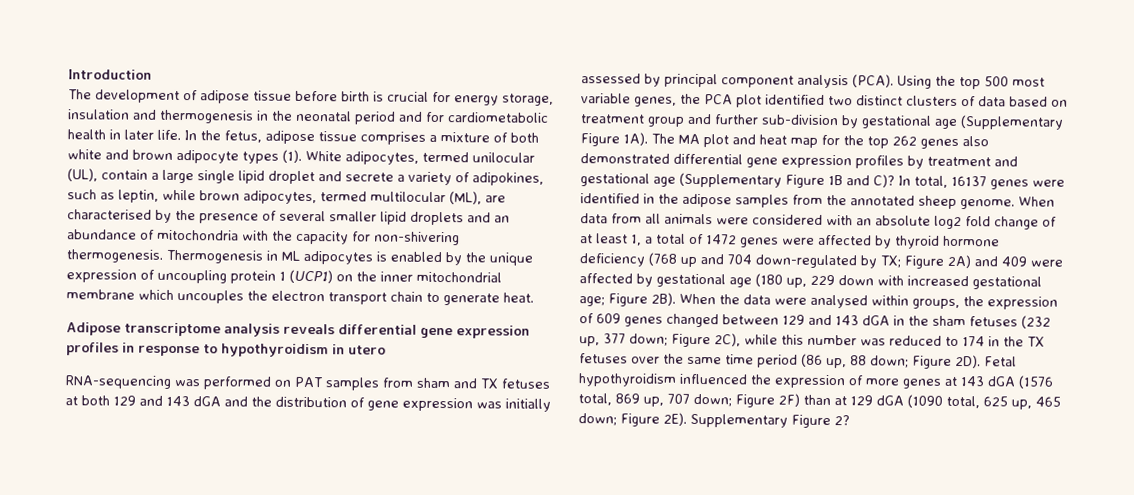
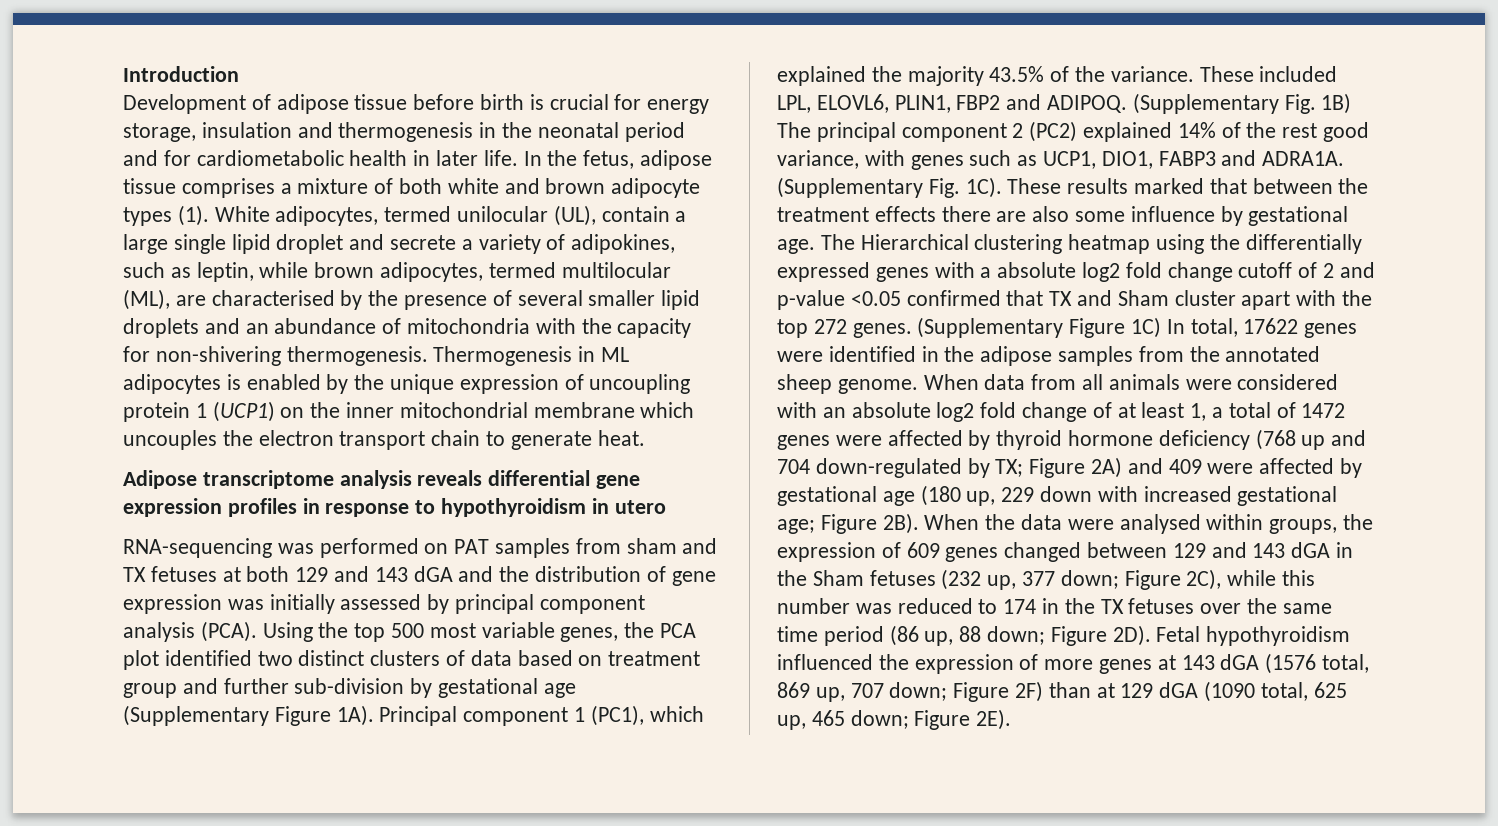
- The development of adipose tissue before birth is crucial for energy storage, insulation and thermogenesis in the neonatal period and for cardiometabolic health in later life.
+ Development of adipose tissue before birth is crucial for energy storage, insulation and thermogenesis in the neonatal period and for cardiometabolic health in later life.
- The MA plot and heat map for the top 262 genes also demonstrated differential gene expression profiles by treatment and gestational age (Supplementary Figure 1B and C)? In total, 16137 genes were identified in the adipose samples from the annotated sheep genome.
+ Principal component 1 (PC1), which explained the majority 43.5% of the variance. These included LPL, ELOVL6, PLIN1, FBP2 and ADIPOQ. (Supplementary Fig. 1B) The principal component 2 (PC2) explained 14% of the rest good variance, with genes such as UCP1, DIO1, FABP3 and ADRA1A. (Supplementary Fig. 1C). These results marked that between the treatment effects there are also some influence by gestational age. The Hierarchical clustering heatmap using the differentially expressed genes with a absolute log2 fold change cutoff of 2 and p-value <0.05 confirmed that TX and Sham cluster apart with the top 272 genes. (Supplementary Figure 1C) In total, 17622 genes were identified in the adipose samples from the annotated sheep genome.
- When the data were analysed within groups, the expression of 609 genes changed between 129 and 143 dGA in the sham fetuses (232 up, 377 down; Figure 2C), while this number was reduced to 174 in the TX fetuses over the same time period (86 up, 88 down; Figure 2D).
+ When the data were analysed within groups, the expression of 609 genes changed between 129 and 143 dGA in the Sham fetuses (232 up, 377 down; Figure 2C), while this number was reduced to 174 in the TX fetuses over the same time period (86 up, 88 down; Figure 2D).
- Supplementary Figure 2?

